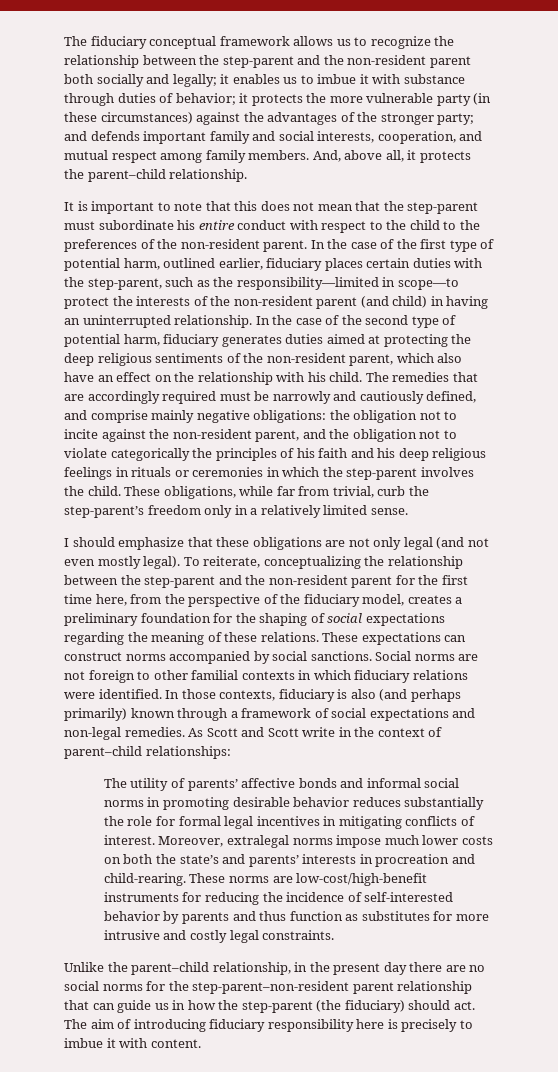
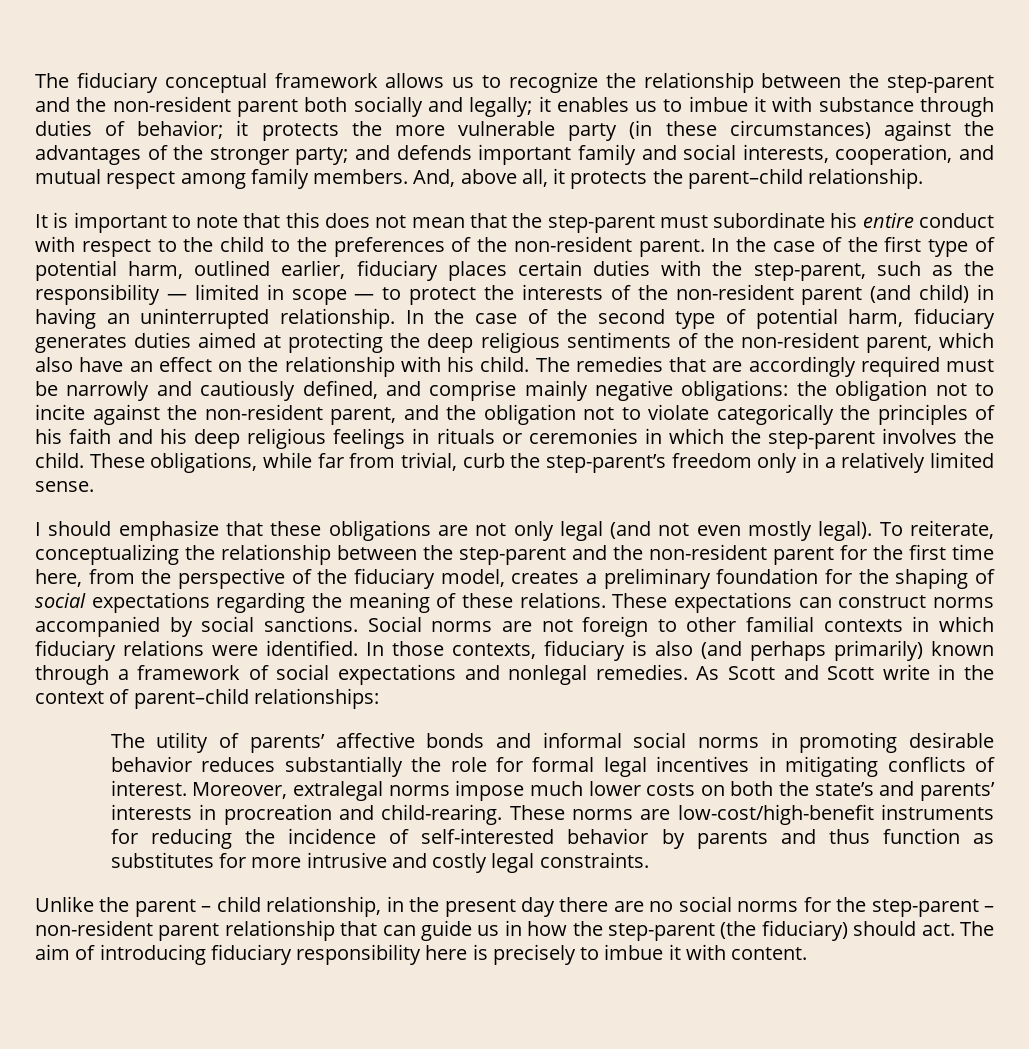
- In the case of the first type of potential harm, outlined earlier, fiduciary places certain duties with the step-parent, such as the responsibility—limited in scope—to protect the interests of the non-resident parent (and child) in having an uninterrupted relationship.
+ In the case of the first type of potential harm, outlined earlier, fiduciary places certain duties with the step-parent, such as the responsibility — limited in scope — to protect the interests of the non-resident parent (and child) in having an uninterrupted relationship.
- In those contexts, fiduciary is also (and perhaps primarily) known through a framework of social expectations and non-legal remedies.
+ In those contexts, fiduciary is also (and perhaps primarily) known through a framework of social expectations and nonlegal remedies.
- Unlike the parent–child relationship, in the present day there are no social norms for the step-parent–non-resident parent relationship that can guide us in how the step-parent (the fiduciary) should act.
+ Unlike the parent – child relationship, in the present day there are no social norms for the step-parent – non-resident parent relationship that can guide us in how the step-parent (the fiduciary) should act.

